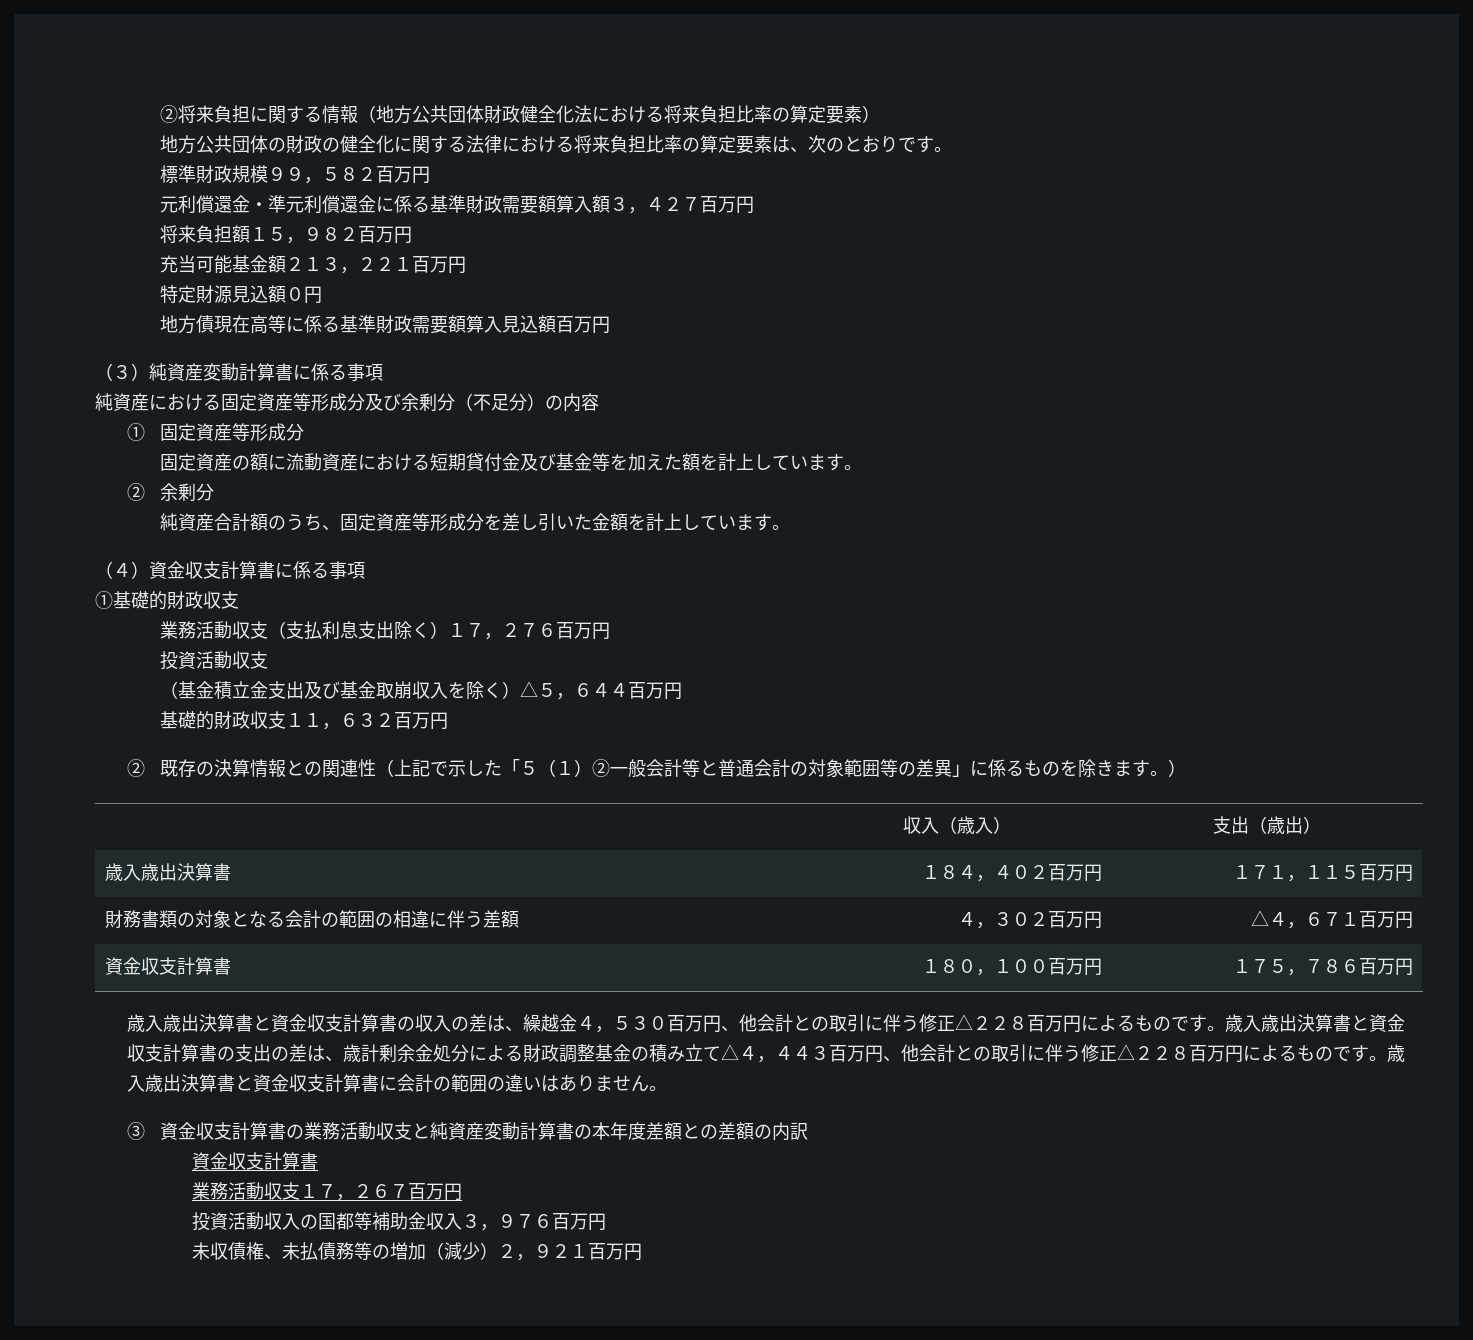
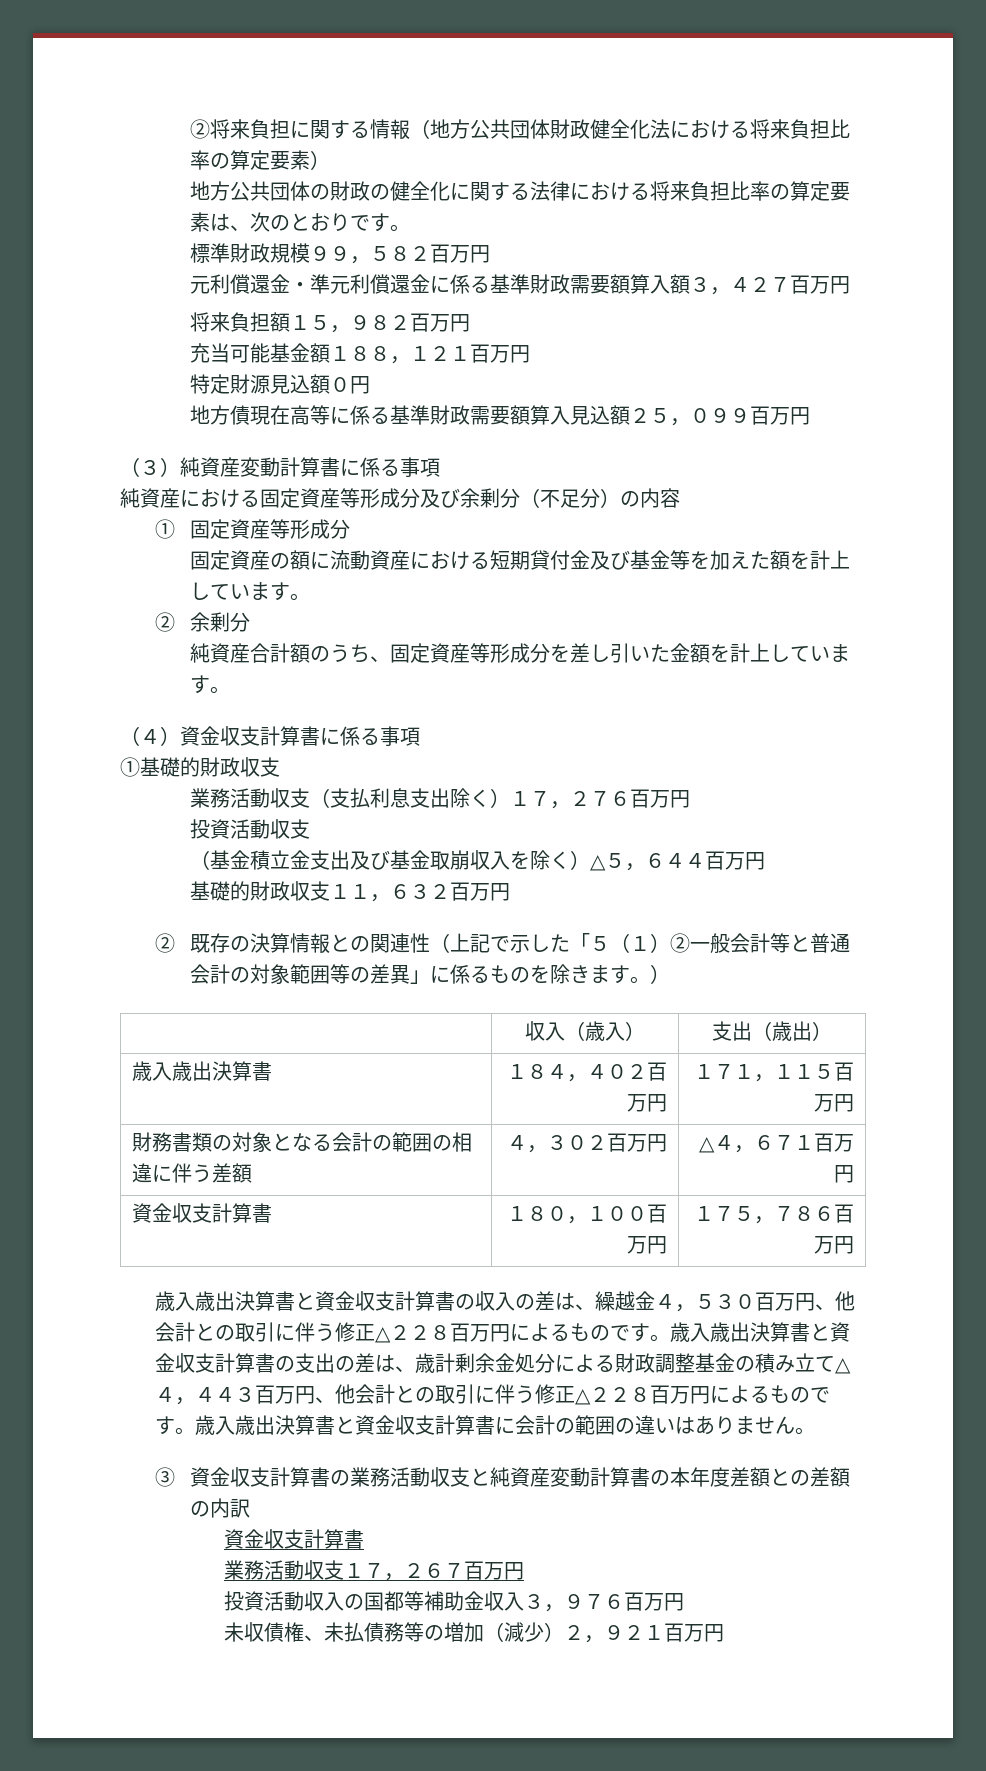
- 充当可能基金額２１３，２２１百万円
+ 充当可能基金額１８８，１２１百万円
- 地方債現在高等に係る基準財政需要額算入見込額百万円
+ 地方債現在高等に係る基準財政需要額算入見込額２５，０９９百万円

